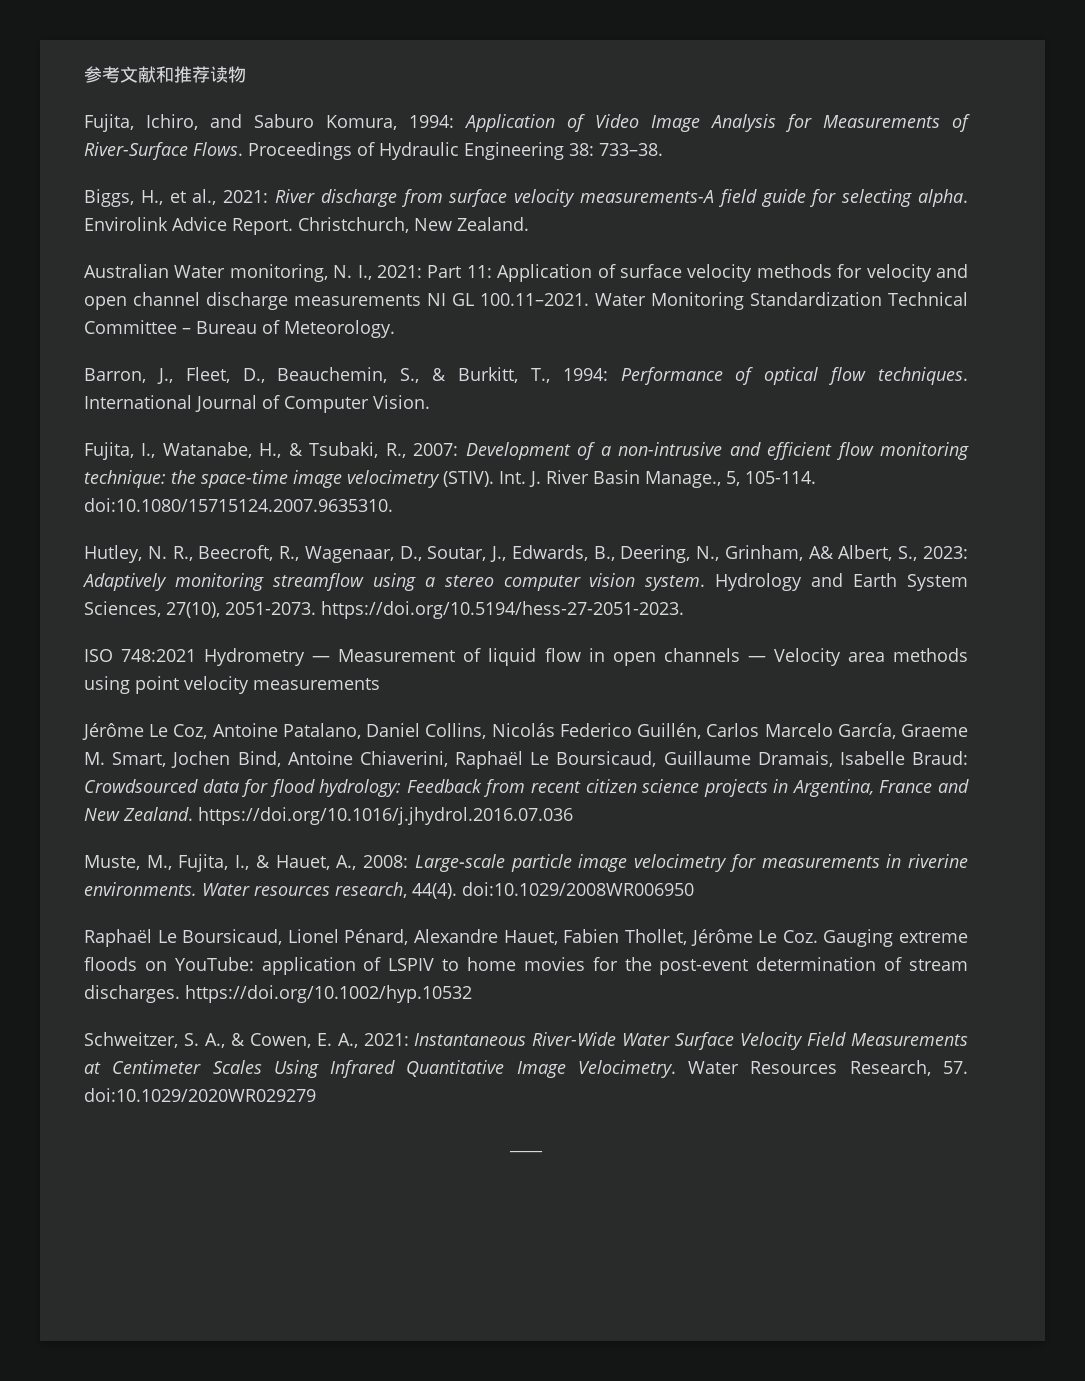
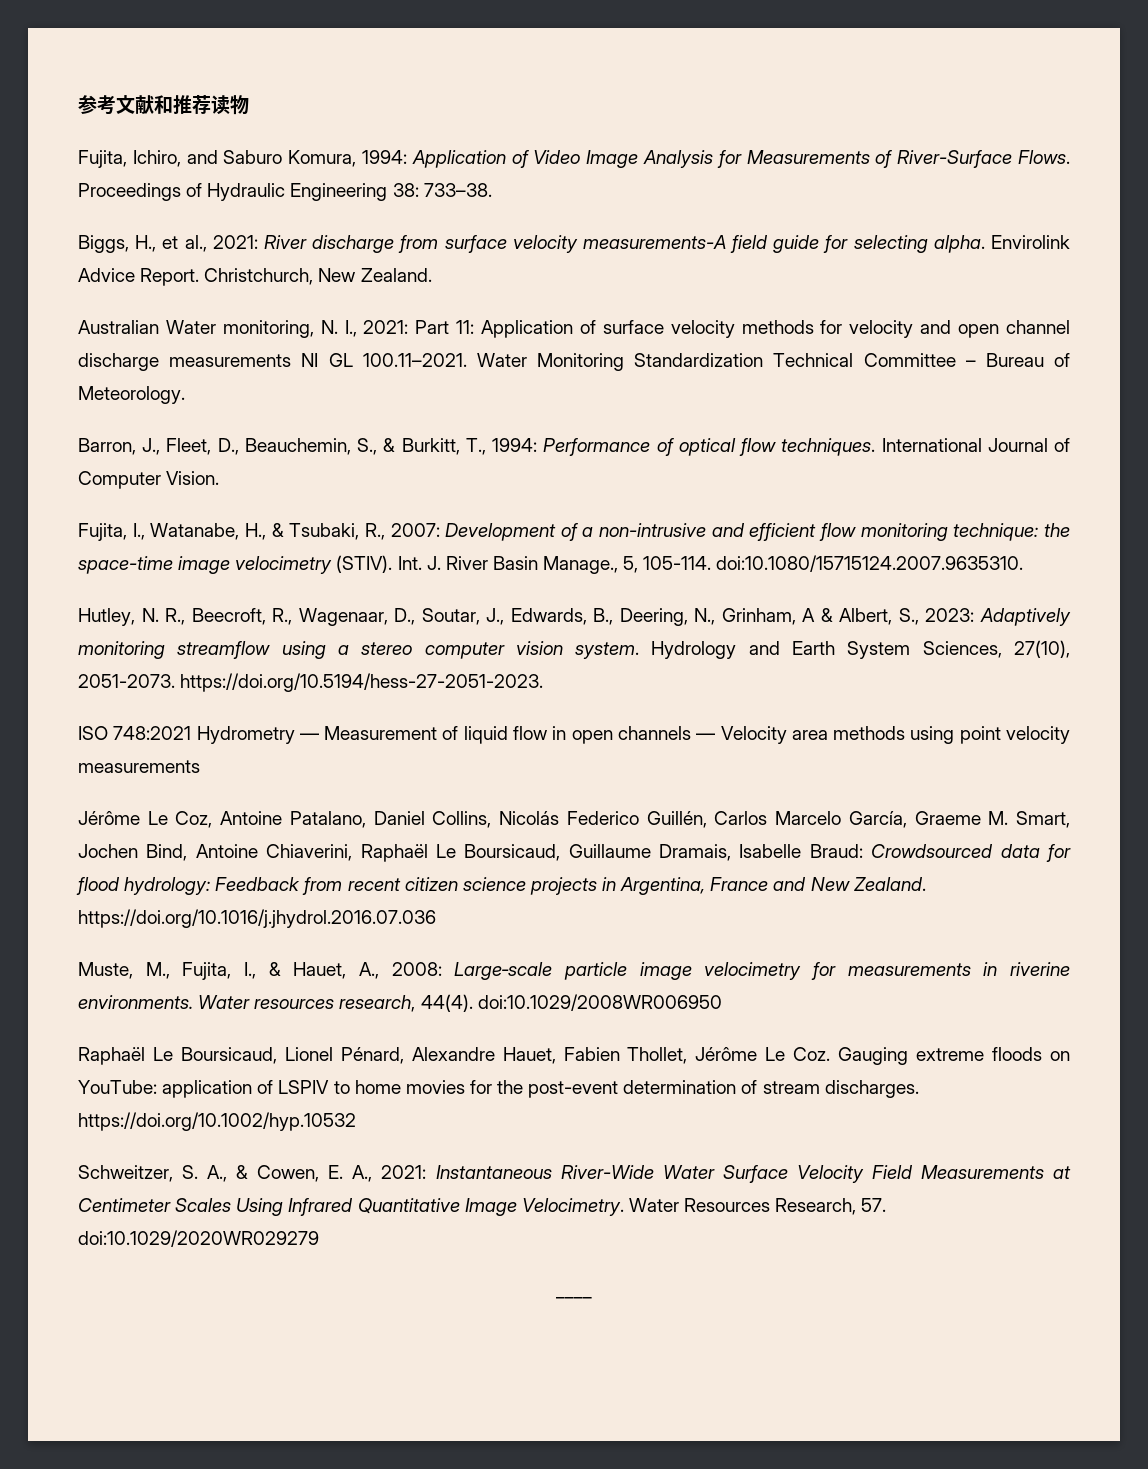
- Hutley, N. R., Beecroft, R., Wagenaar, D., Soutar, J., Edwards, B., Deering, N., Grinham, A& Albert, S., 2023: Adaptively monitoring streamflow using a stereo computer vision system.
+ Hutley, N. R., Beecroft, R., Wagenaar, D., Soutar, J., Edwards, B., Deering, N., Grinham, A & Albert, S., 2023: Adaptively monitoring streamflow using a stereo computer vision system.

